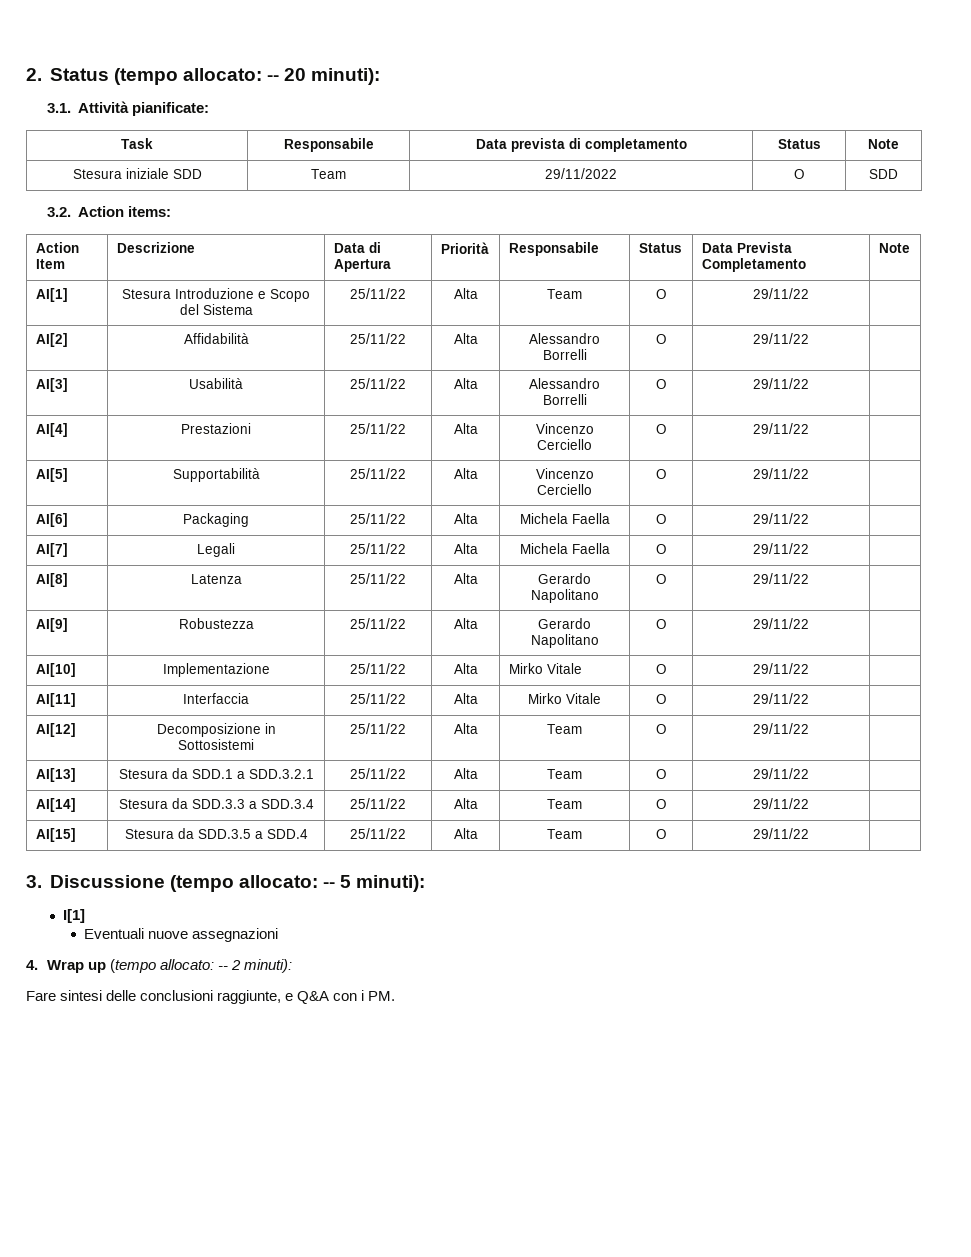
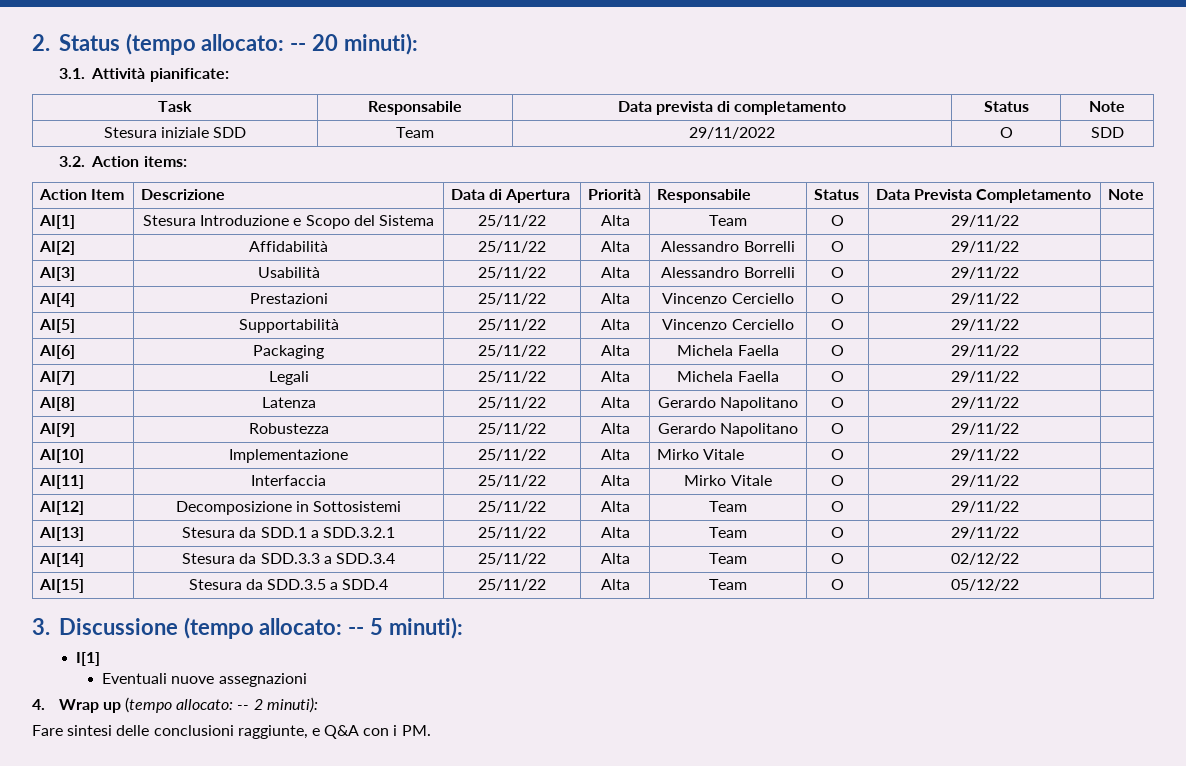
- AI[14] | Stesura da SDD.3.3 a SDD.3.4 | 25/11/22 | Alta | Team | O | 29/11/22 |
+ AI[14] | Stesura da SDD.3.3 a SDD.3.4 | 25/11/22 | Alta | Team | O | 02/12/22 |
- AI[15] | Stesura da SDD.3.5 a SDD.4 | 25/11/22 | Alta | Team | O | 29/11/22 |
+ AI[15] | Stesura da SDD.3.5 a SDD.4 | 25/11/22 | Alta | Team | O | 05/12/22 |

